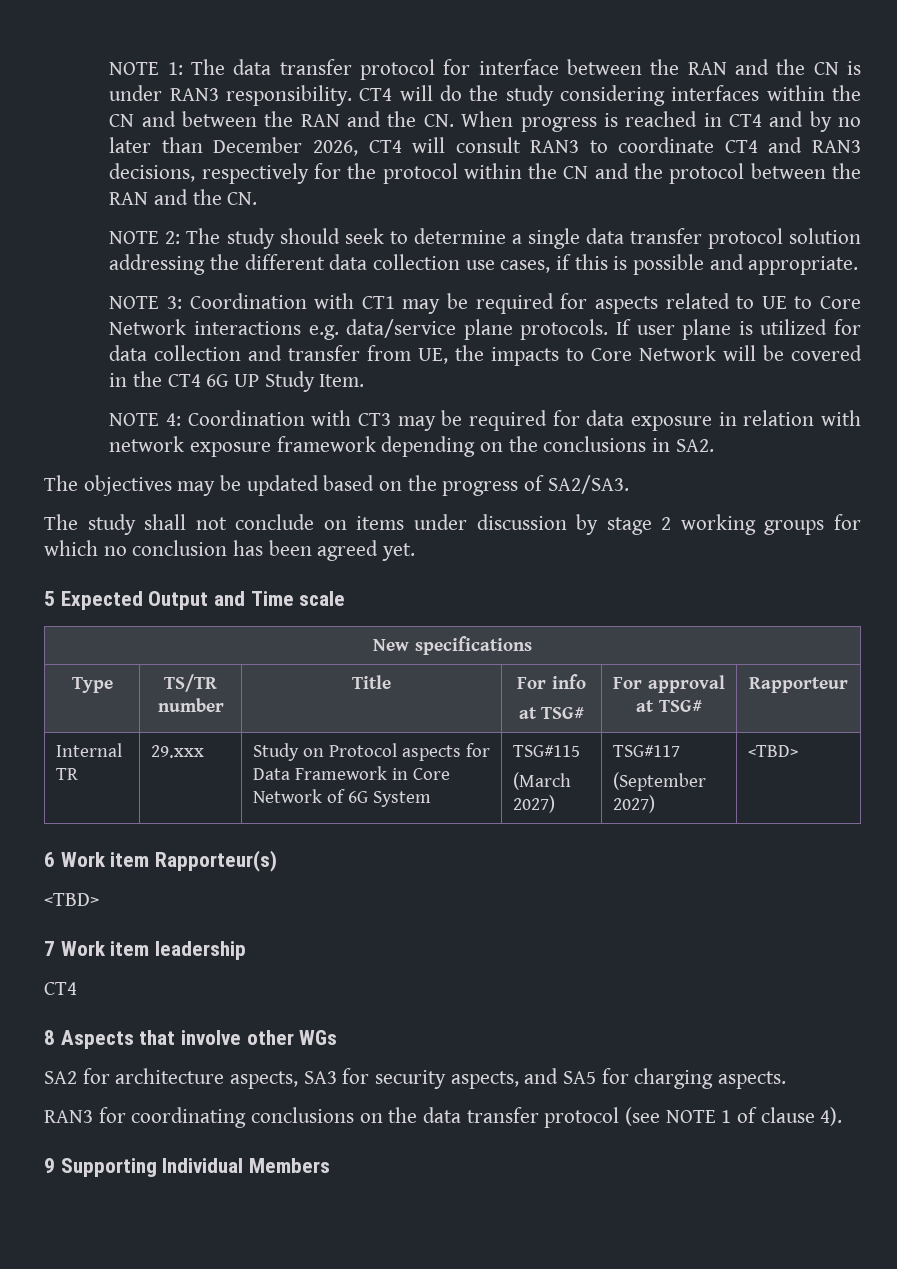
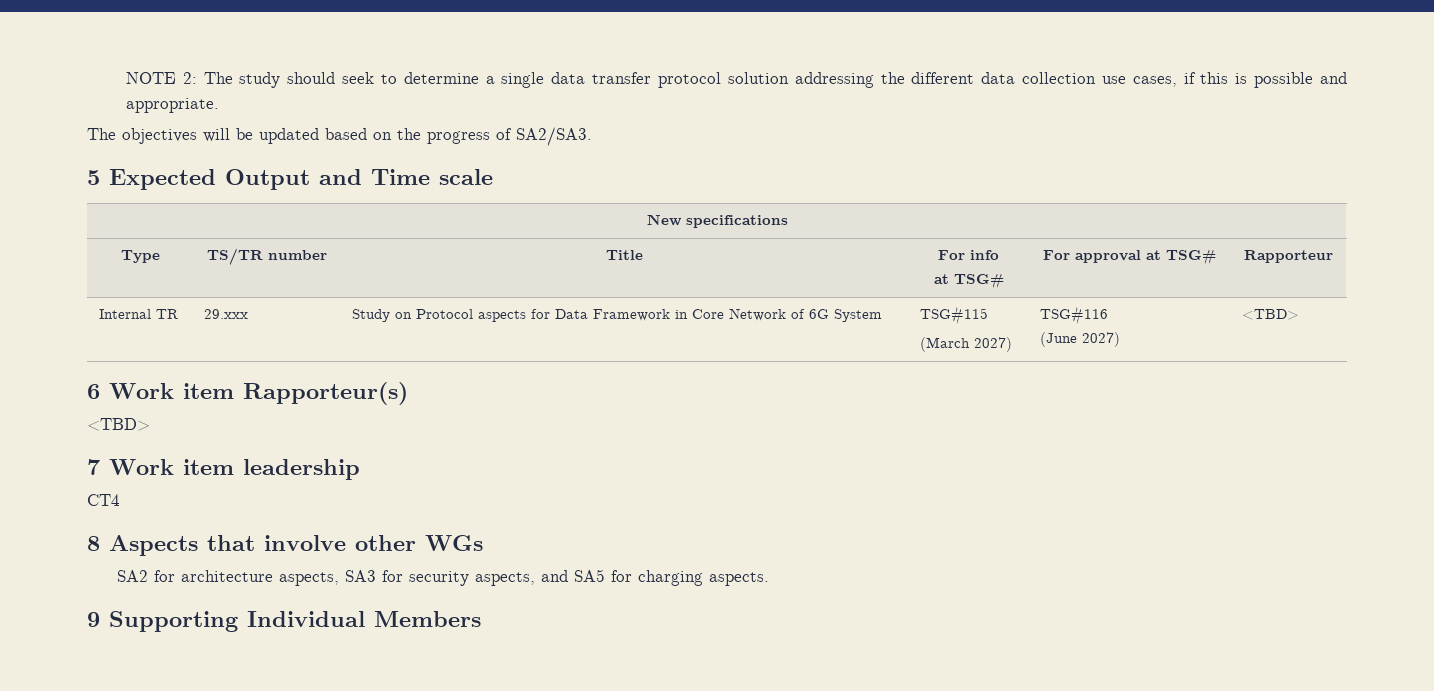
- NOTE 1: The data transfer protocol for interface between the RAN and the CN is under RAN3 responsibility. CT4 will do the study considering interfaces within the CN and between the RAN and the CN. When progress is reached in CT4 and by no later than December 2026, CT4 will consult RAN3 to coordinate CT4 and RAN3 decisions, respectively for the protocol within the CN and the protocol between the RAN and the CN.
- NOTE 3: Coordination with CT1 may be required for aspects related to UE to Core Network interactions e.g. data/service plane protocols. If user plane is utilized for data collection and transfer from UE, the impacts to Core Network will be covered in the CT4 6G UP Study Item.
- NOTE 4: Coordination with CT3 may be required for data exposure in relation with network exposure framework depending on the conclusions in SA2.
- The objectives may be updated based on the progress of SA2/SA3.
+ The objectives will be updated based on the progress of SA2/SA3.
- The study shall not conclude on items under discussion by stage 2 working groups for which no conclusion has been agreed yet.
  Internal TR | 29.xxx | Study on Protocol aspects for Data Framework in Core Network of 6G System | TSG#115
- (March 2027) | TSG#117
- (September 2027) | <TBD>
+ (March 2027) | TSG#116
+ (June 2027) | <TBD>
- RAN3 for coordinating conclusions on the data transfer protocol (see NOTE 1 of clause 4).

